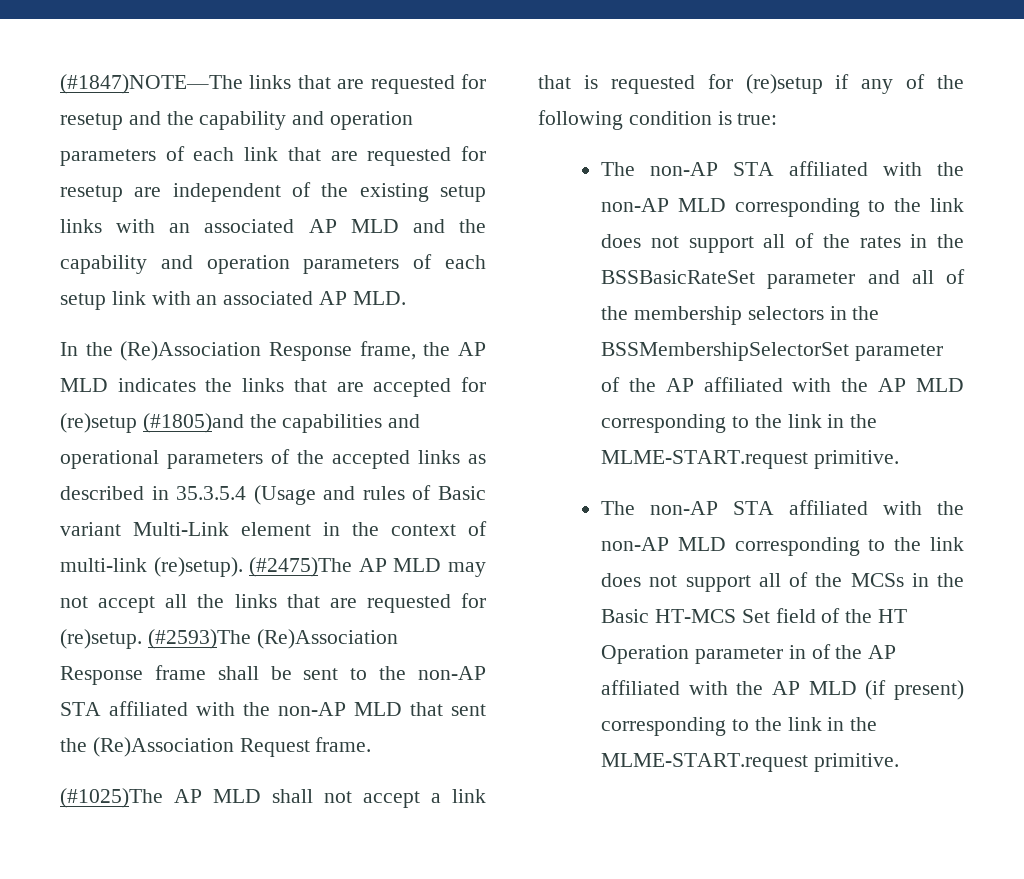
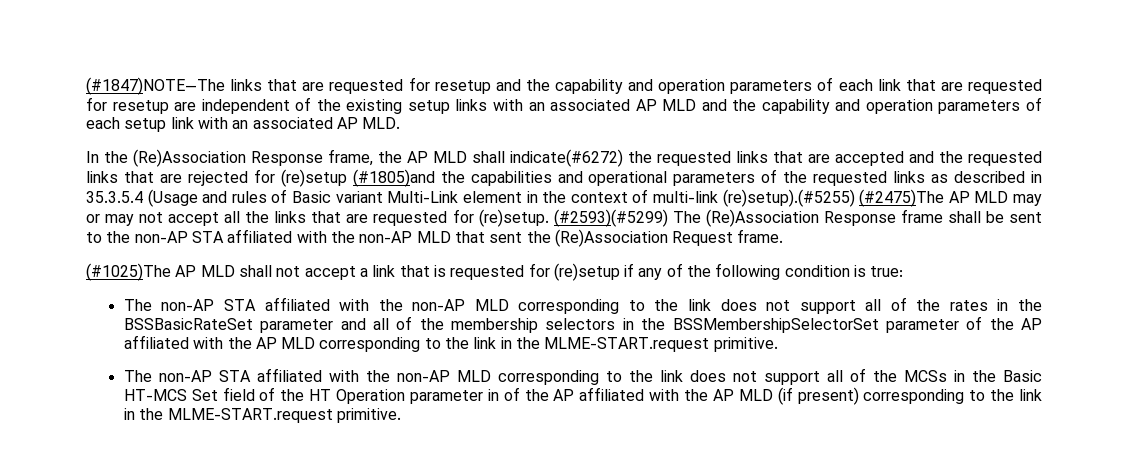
- In the (Re)Association Response frame, the AP MLD indicates the links that are accepted for (re)setup (#1805)and the capabilities and operational parameters of the accepted links as described in 35.3.5.4 (Usage and rules of Basic variant Multi-Link element in the context of multi-link (re)setup). (#2475)The AP MLD may not accept all the links that are requested for (re)setup.
+ In the (Re)Association Response frame, the AP MLD shall indicate(#6272) the requested links that are accepted and the requested links that are rejected for (re)setup (#1805)and the capabilities and operational parameters of the requested links as described in 35.3.5.4 (Usage and rules of Basic variant Multi-Link element in the context of multi-link (re)setup).(#5255) (#2475)The AP MLD may or may not accept all the links that are requested for (re)setup.
- (#2593)The (Re)Association Response frame shall be sent to the non-AP STA affiliated with the non-AP MLD that sent the (Re)Association Request frame.
+ (#2593)(#5299) The (Re)Association Response frame shall be sent to the non-AP STA affiliated with the non-AP MLD that sent the (Re)Association Request frame.

